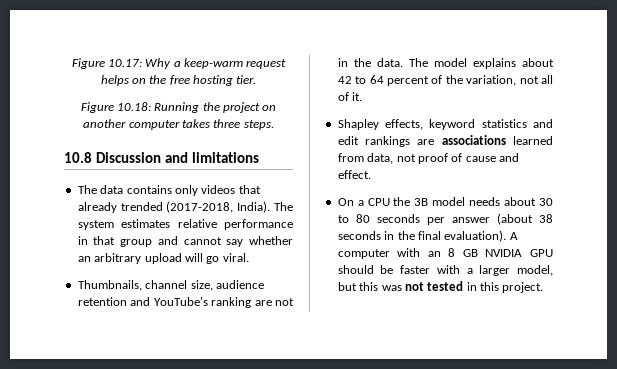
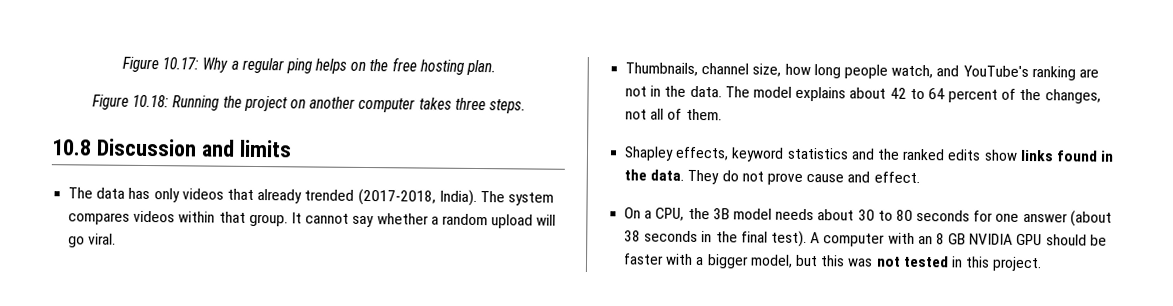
- Figure 10.17: Why a keep-warm request helps on the free hosting tier.
+ Figure 10.17: Why a regular ping helps on the free hosting plan.
- 10.8 Discussion and limitations
+ 10.8 Discussion and limits
- The data contains only videos that already trended (2017-2018, India).
+ The data has only videos that already trended (2017-2018, India).
- The system estimates relative performance in that group and cannot say whether an arbitrary upload will go viral.
+ The system compares videos within that group. It cannot say whether a random upload will go viral.
- Thumbnails, channel size, audience retention and YouTube's ranking are not in the data.
+ Thumbnails, channel size, how long people watch, and YouTube's ranking are not in the data.
- The model explains about 42 to 64 percent of the variation, not all of it.
+ The model explains about 42 to 64 percent of the changes, not all of them.
- Shapley effects, keyword statistics and edit rankings are associations learned from data, not proof of cause and effect.
+ Shapley effects, keyword statistics and the ranked edits show links found in the data. They do not prove cause and effect.
- On a CPU the 3B model needs about 30 to 80 seconds per answer (about 38 seconds in the final evaluation).
+ On a CPU, the 3B model needs about 30 to 80 seconds for one answer (about 38 seconds in the final test).
- A computer with an 8 GB NVIDIA GPU should be faster with a larger model, but this was not tested in this project.
+ A computer with an 8 GB NVIDIA GPU should be faster with a bigger model, but this was not tested in this project.

